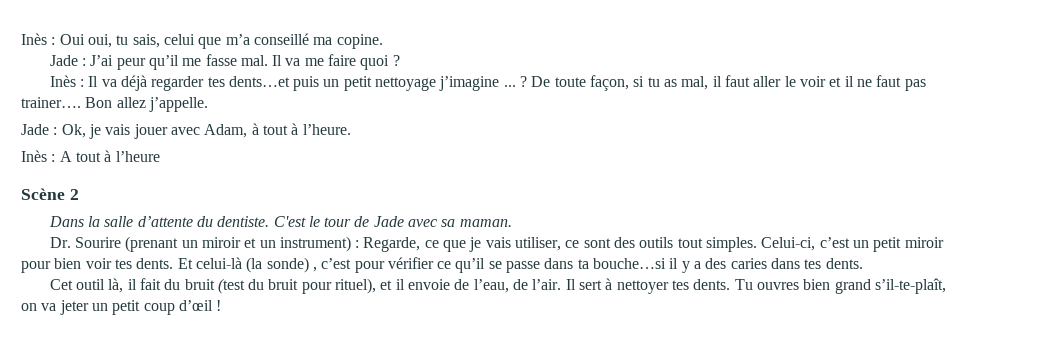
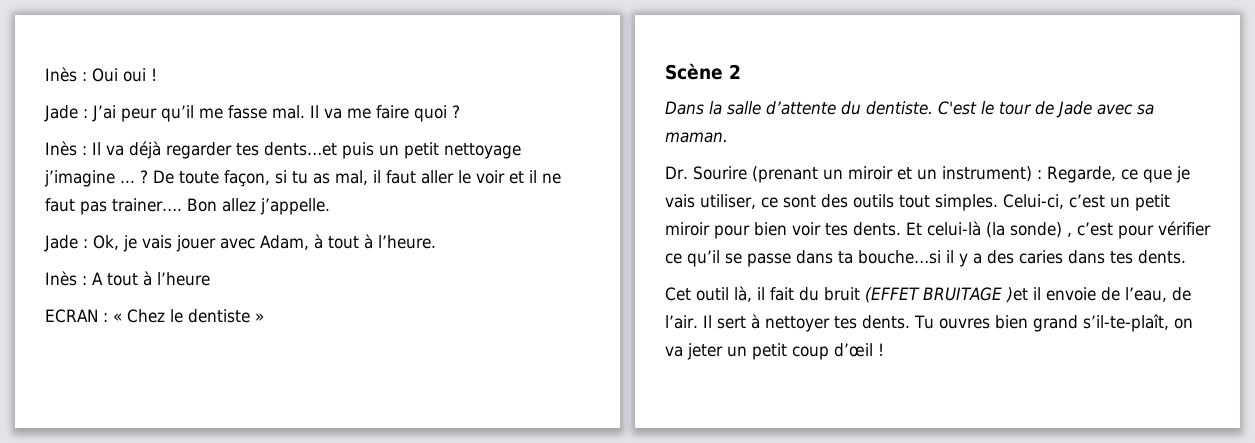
- Inès : Oui oui, tu sais, celui que m’a conseillé ma copine.
+ Inès : Oui oui !
+ ECRAN : « Chez le dentiste »
- Cet outil là, il fait du bruit (test du bruit pour rituel), et il envoie de l’eau, de l’air.
+ Cet outil là, il fait du bruit (EFFET BRUITAGE )et il envoie de l’eau, de l’air.

